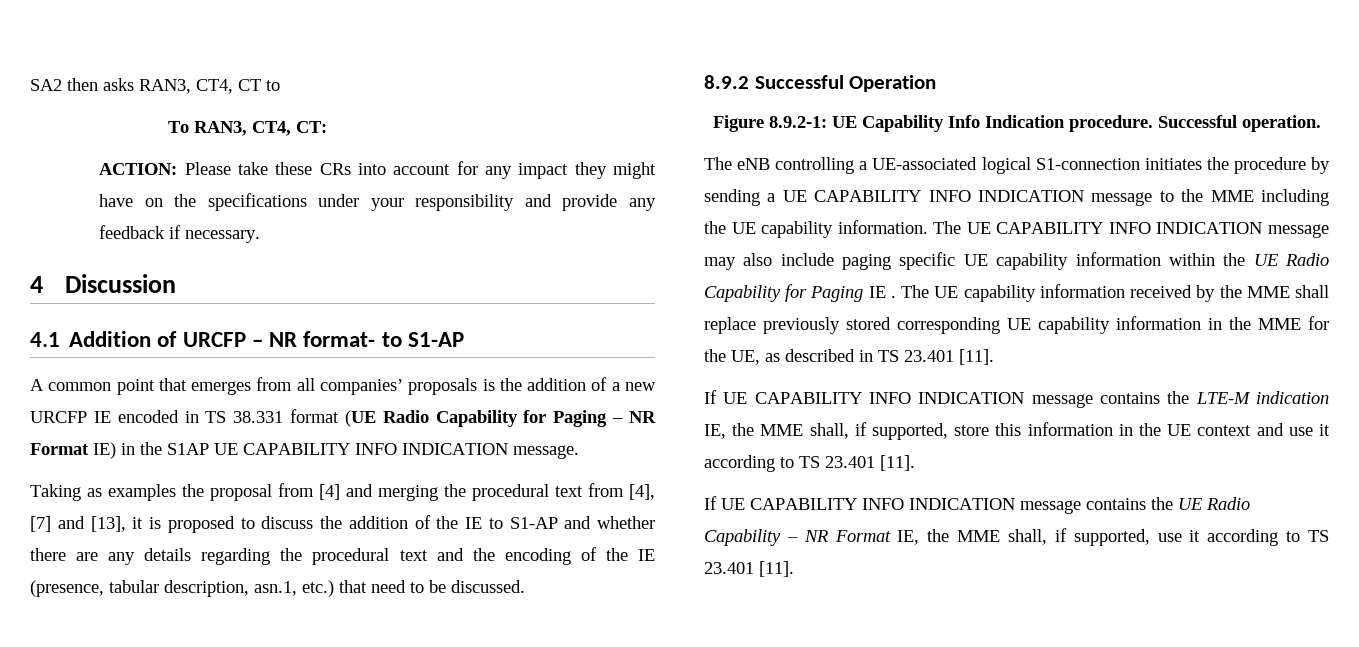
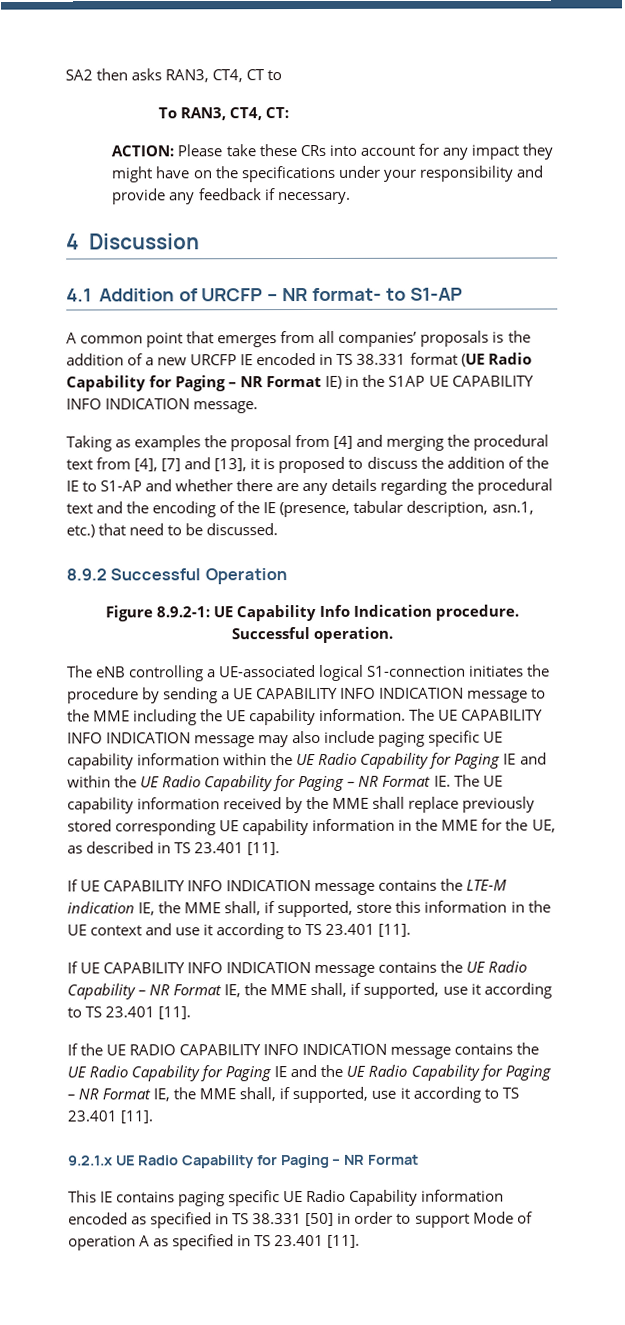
- The UE CAPABILITY INFO INDICATION message may also include paging specific UE capability information within the UE Radio Capability for Paging IE . The UE capability information received by the MME shall replace previously stored corresponding UE capability information in the MME for the UE, as described in TS 23.401 [11].
+ The UE CAPABILITY INFO INDICATION message may also include paging specific UE capability information within the UE Radio Capability for Paging IE and within the UE Radio Capability for Paging – NR Format IE. The UE capability information received by the MME shall replace previously stored corresponding UE capability information in the MME for the UE, as described in TS 23.401 [11].
+ If the UE RADIO CAPABILITY INFO INDICATION message contains the UE Radio Capability for Paging IE and the UE Radio Capability for Paging – NR Format IE, the MME shall, if supported, use it according to TS 23.401 [11].
+ 9.2.1.x UE Radio Capability for Paging – NR Format
+ This IE contains paging specific UE Radio Capability information encoded as specified in TS 38.331 [50] in order to support Mode of operation A as specified in TS 23.401 [11].

